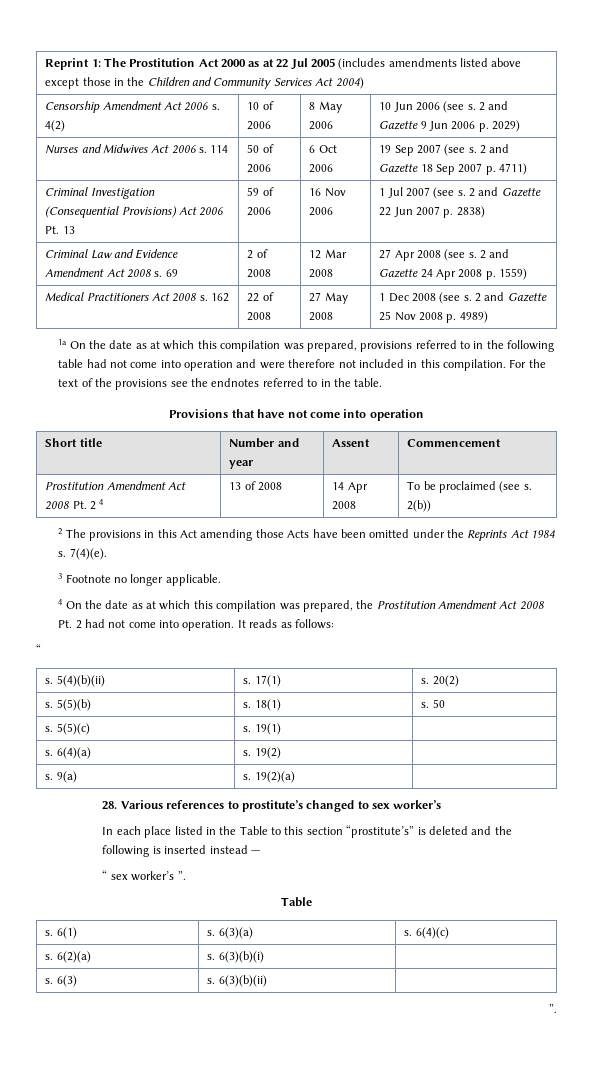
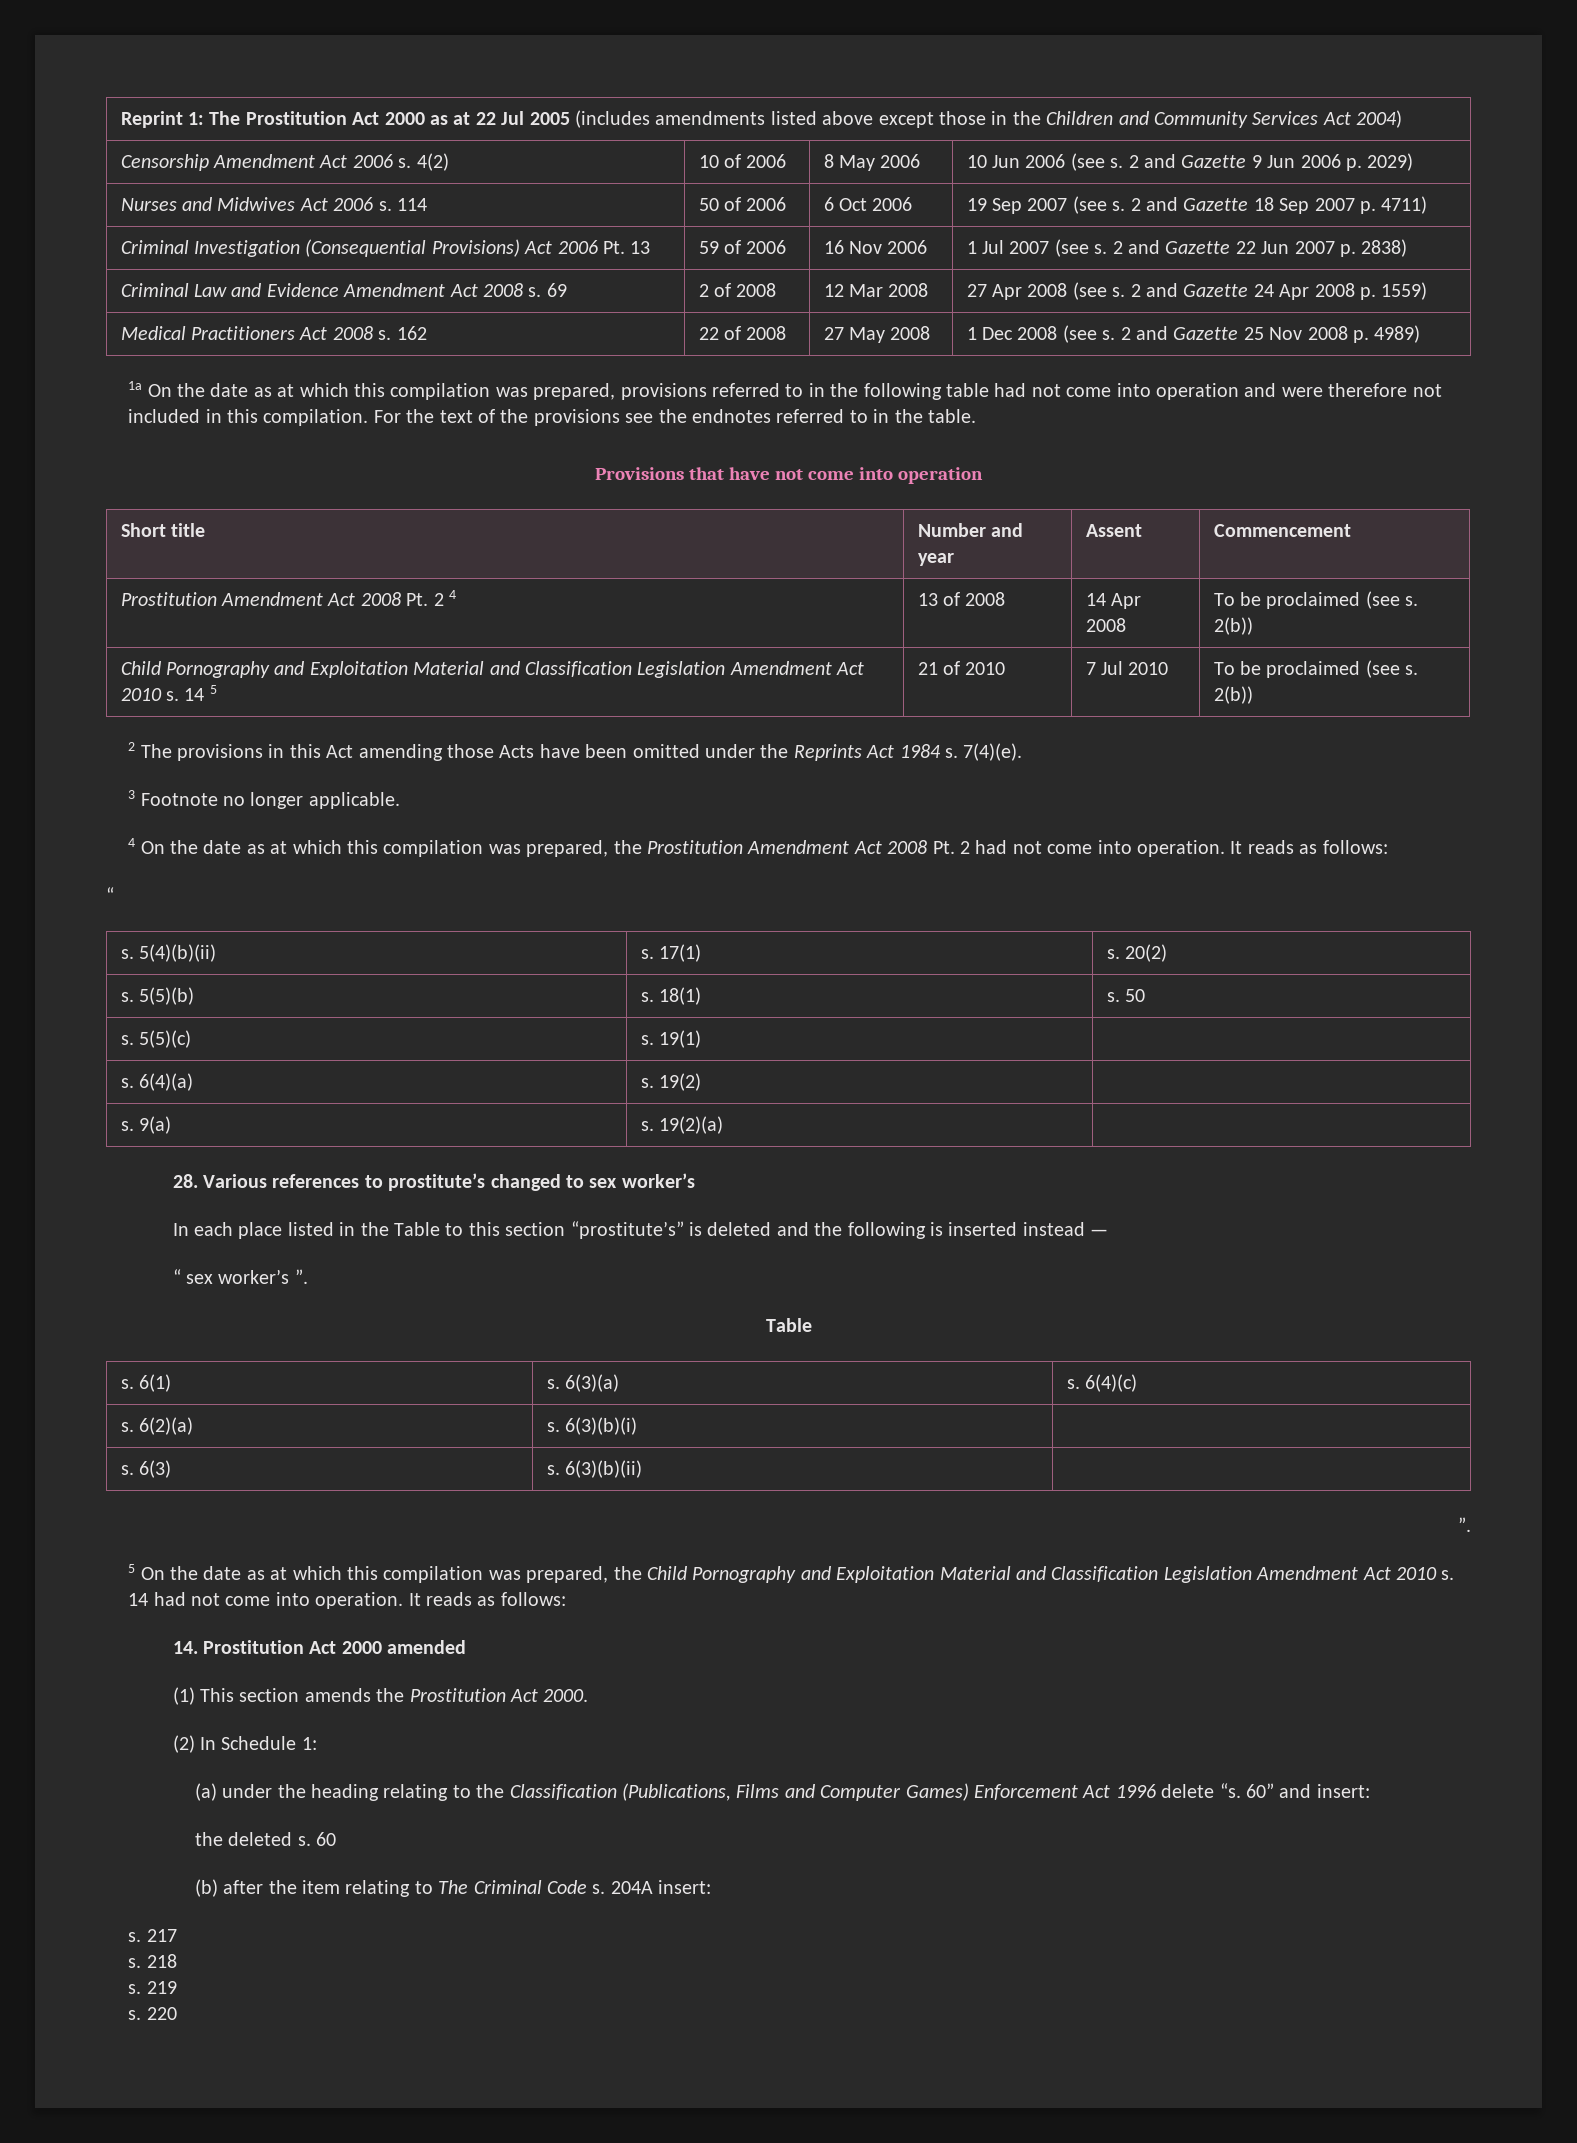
+ Child Pornography and Exploitation Material and Classification Legislation Amendment Act 2010 s. 14 5 | 21 of 2010 | 7 Jul 2010 | To be proclaimed (see s. 2(b))
+ 5 On the date as at which this compilation was prepared, the Child Pornography and Exploitation Material and Classification Legislation Amendment Act 2010 s. 14 had not come into operation. It reads as follows:
+ 14. Prostitution Act 2000 amended
+ (1) This section amends the Prostitution Act 2000.
+ (2) In Schedule 1:
+ (a) under the heading relating to the Classification (Publications, Films and Computer Games) Enforcement Act 1996 delete “s. 60” and insert:
+ the deleted s. 60
+ (b) after the item relating to The Criminal Code s. 204A insert:
+ s. 217
+ s. 218
+ s. 219
+ s. 220

